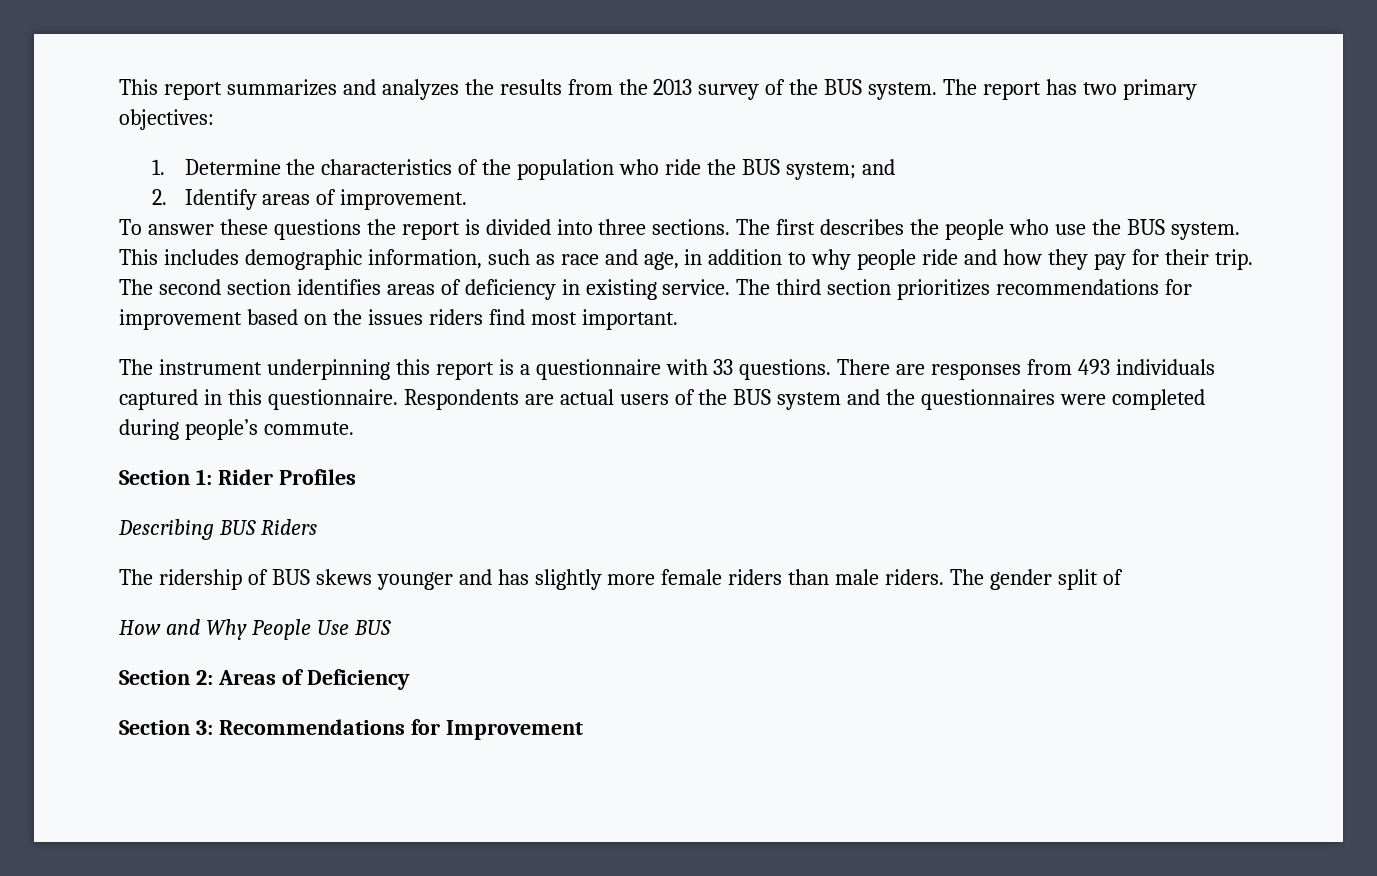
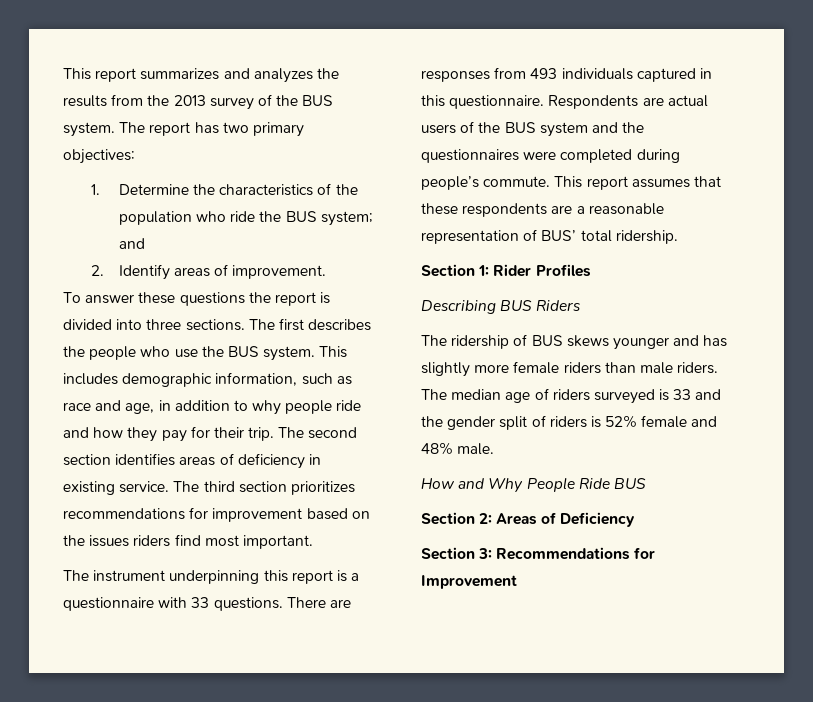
+ This report assumes that these respondents are a reasonable representation of BUS’ total ridership.
- The gender split of
+ The median age of riders surveyed is 33 and the gender split of riders is 52% female and 48% male.
- How and Why People Use BUS
+ How and Why People Ride BUS

